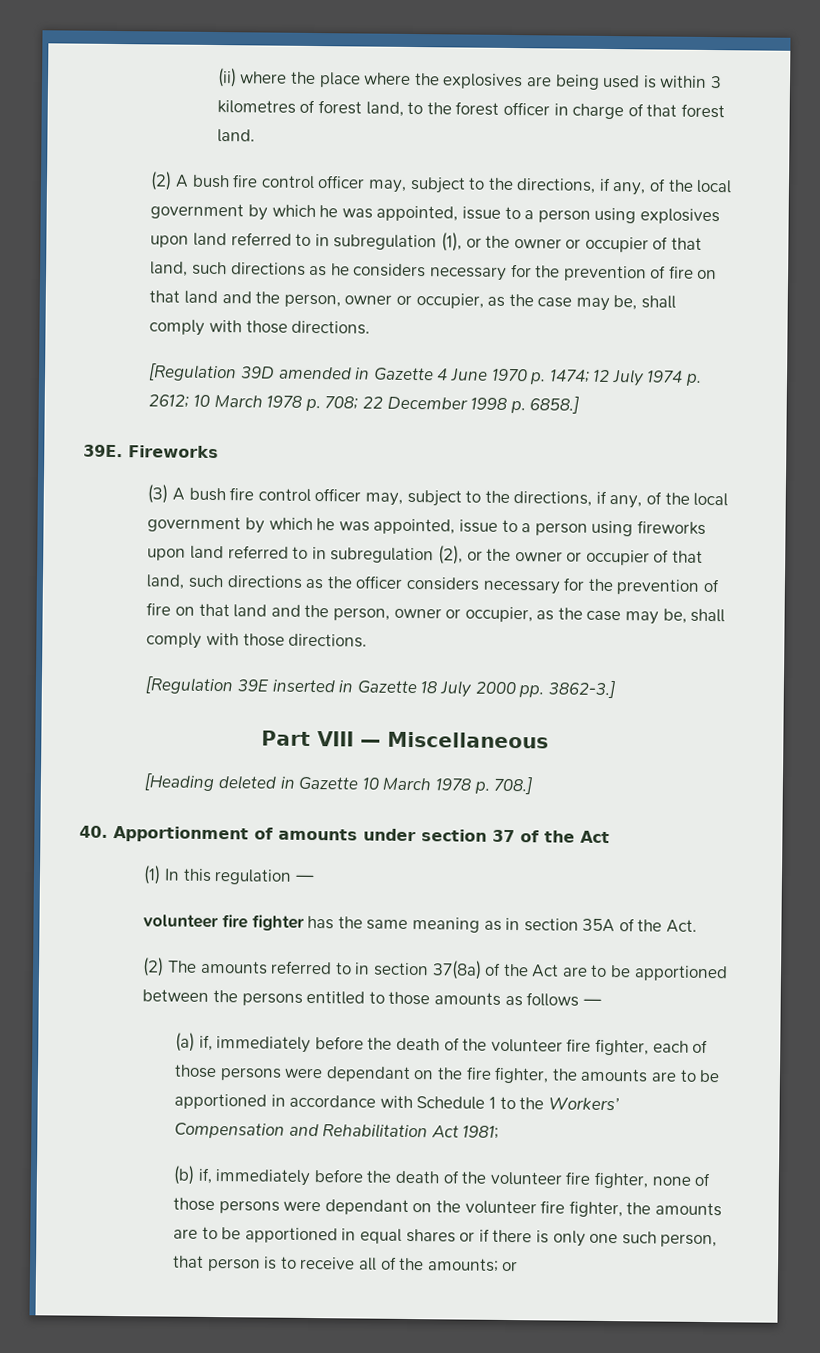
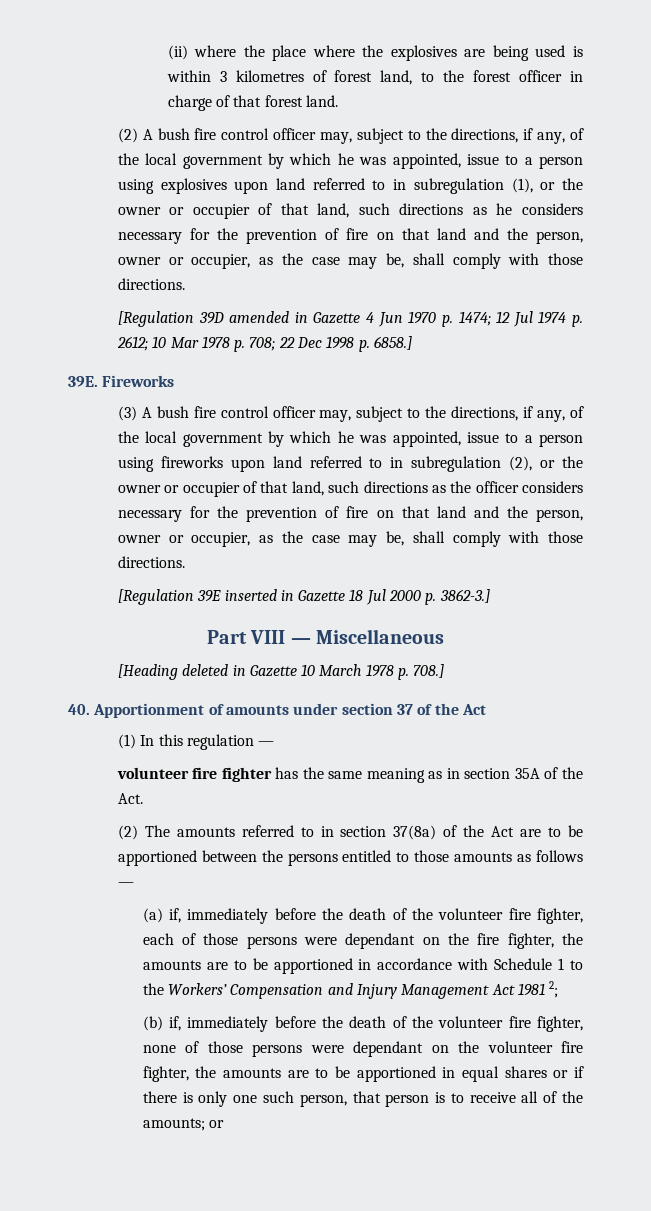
- [Regulation 39D amended in Gazette 4 June 1970 p. 1474; 12 July 1974 p. 2612; 10 March 1978 p. 708; 22 December 1998 p. 6858.]
+ [Regulation 39D amended in Gazette 4 Jun 1970 p. 1474; 12 Jul 1974 p. 2612; 10 Mar 1978 p. 708; 22 Dec 1998 p. 6858.]
- [Regulation 39E inserted in Gazette 18 July 2000 pp. 3862-3.]
+ [Regulation 39E inserted in Gazette 18 Jul 2000 p. 3862-3.]
- (a) if, immediately before the death of the volunteer fire fighter, each of those persons were dependant on the fire fighter, the amounts are to be apportioned in accordance with Schedule 1 to the Workers’ Compensation and Rehabilitation Act 1981;
+ (a) if, immediately before the death of the volunteer fire fighter, each of those persons were dependant on the fire fighter, the amounts are to be apportioned in accordance with Schedule 1 to the Workers’ Compensation and Injury Management Act 1981 2;

